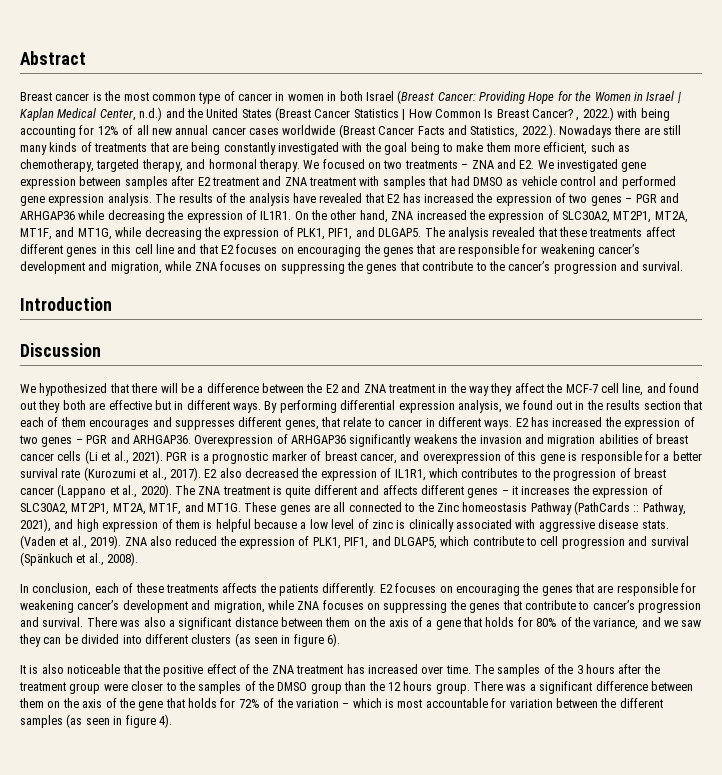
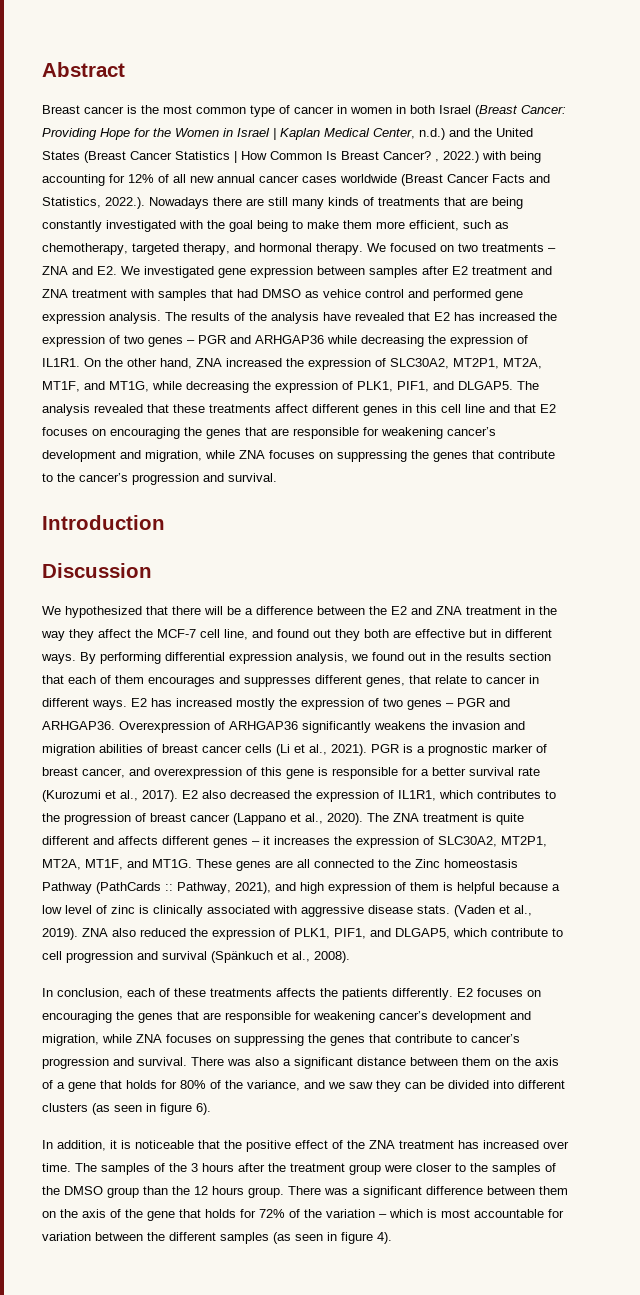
- We focused on two treatments – ZNA and E2. We investigated gene expression between samples after E2 treatment and ZNA treatment with samples that had DMSO as vehicle control and performed gene expression analysis.
+ We focused on two treatments – ZNA and E2. We investigated gene expression between samples after E2 treatment and ZNA treatment with samples that had DMSO as vehice control and performed gene expression analysis.
- E2 has increased the expression of two genes – PGR and ARHGAP36.
+ E2 has increased mostly the expression of two genes – PGR and ARHGAP36.
- It is also noticeable that the positive effect of the ZNA treatment has increased over time.
+ In addition, it is noticeable that the positive effect of the ZNA treatment has increased over time.

